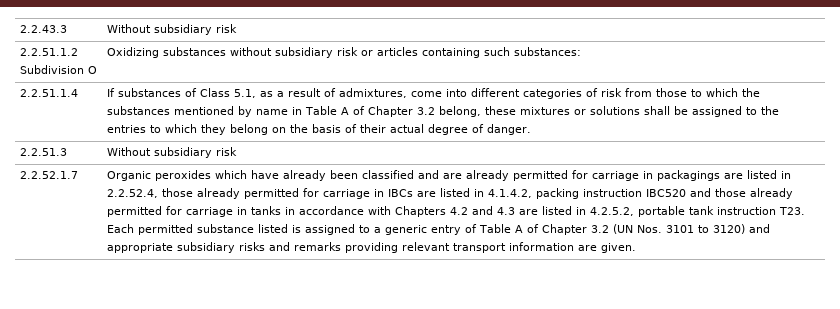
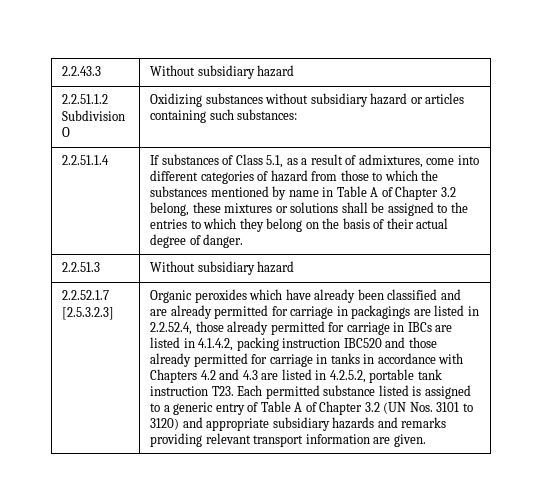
- 2.2.43.3 | Without subsidiary risk
+ 2.2.43.3 | Without subsidiary hazard
- 2.2.51.1.2 Subdivision O | Oxidizing substances without subsidiary risk or articles containing such substances:
+ 2.2.51.1.2 Subdivision O | Oxidizing substances without subsidiary hazard or articles containing such substances:
- If substances of Class 5.1, as a result of admixtures, come into different categories of risk from those to which the substances mentioned by name in Table A of Chapter 3.2 belong, these mixtures or solutions shall be assigned to the entries to which they belong on the basis of their actual degree of danger.
+ If substances of Class 5.1, as a result of admixtures, come into different categories of hazard from those to which the substances mentioned by name in Table A of Chapter 3.2 belong, these mixtures or solutions shall be assigned to the entries to which they belong on the basis of their actual degree of danger.
- 2.2.51.3 | Without subsidiary risk
+ 2.2.51.3 | Without subsidiary hazard
- 2.2.52.1.7
+ 2.2.52.1.7 [2.5.3.2.3]
- Organic peroxides which have already been classified and are already permitted for carriage in packagings are listed in 2.2.52.4, those already permitted for carriage in IBCs are listed in 4.1.4.2, packing instruction IBC520 and those already permitted for carriage in tanks in accordance with Chapters 4.2 and 4.3 are listed in 4.2.5.2, portable tank instruction T23. Each permitted substance listed is assigned to a generic entry of Table A of Chapter 3.2 (UN Nos. 3101 to 3120) and appropriate subsidiary risks and remarks providing relevant transport information are given.
+ Organic peroxides which have already been classified and are already permitted for carriage in packagings are listed in 2.2.52.4, those already permitted for carriage in IBCs are listed in 4.1.4.2, packing instruction IBC520 and those already permitted for carriage in tanks in accordance with Chapters 4.2 and 4.3 are listed in 4.2.5.2, portable tank instruction T23. Each permitted substance listed is assigned to a generic entry of Table A of Chapter 3.2 (UN Nos. 3101 to 3120) and appropriate subsidiary hazards and remarks providing relevant transport information are given.

